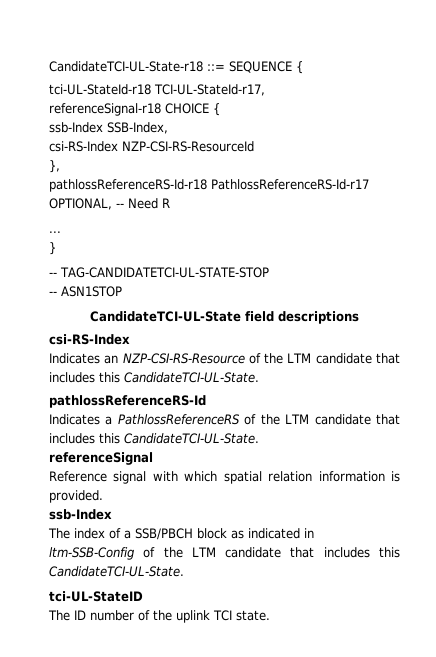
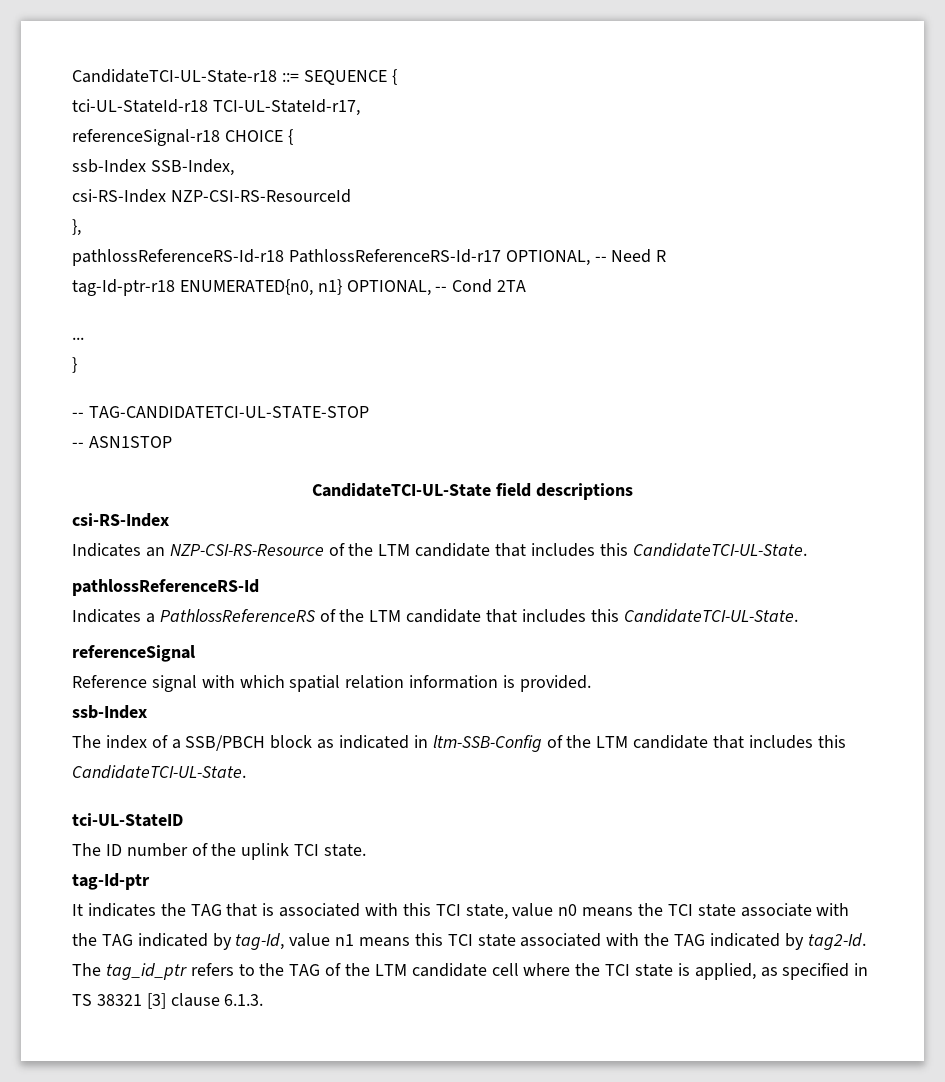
+ tag-Id-ptr-r18 ENUMERATED{n0, n1} OPTIONAL, -- Cond 2TA
+ tag-Id-ptr
+ It indicates the TAG that is associated with this TCI state, value n0 means the TCI state associate with the TAG indicated by tag-Id, value n1 means this TCI state associated with the TAG indicated by tag2-Id. The tag_id_ptr refers to the TAG of the LTM candidate cell where the TCI state is applied, as specified in TS 38321 [3] clause 6.1.3.

